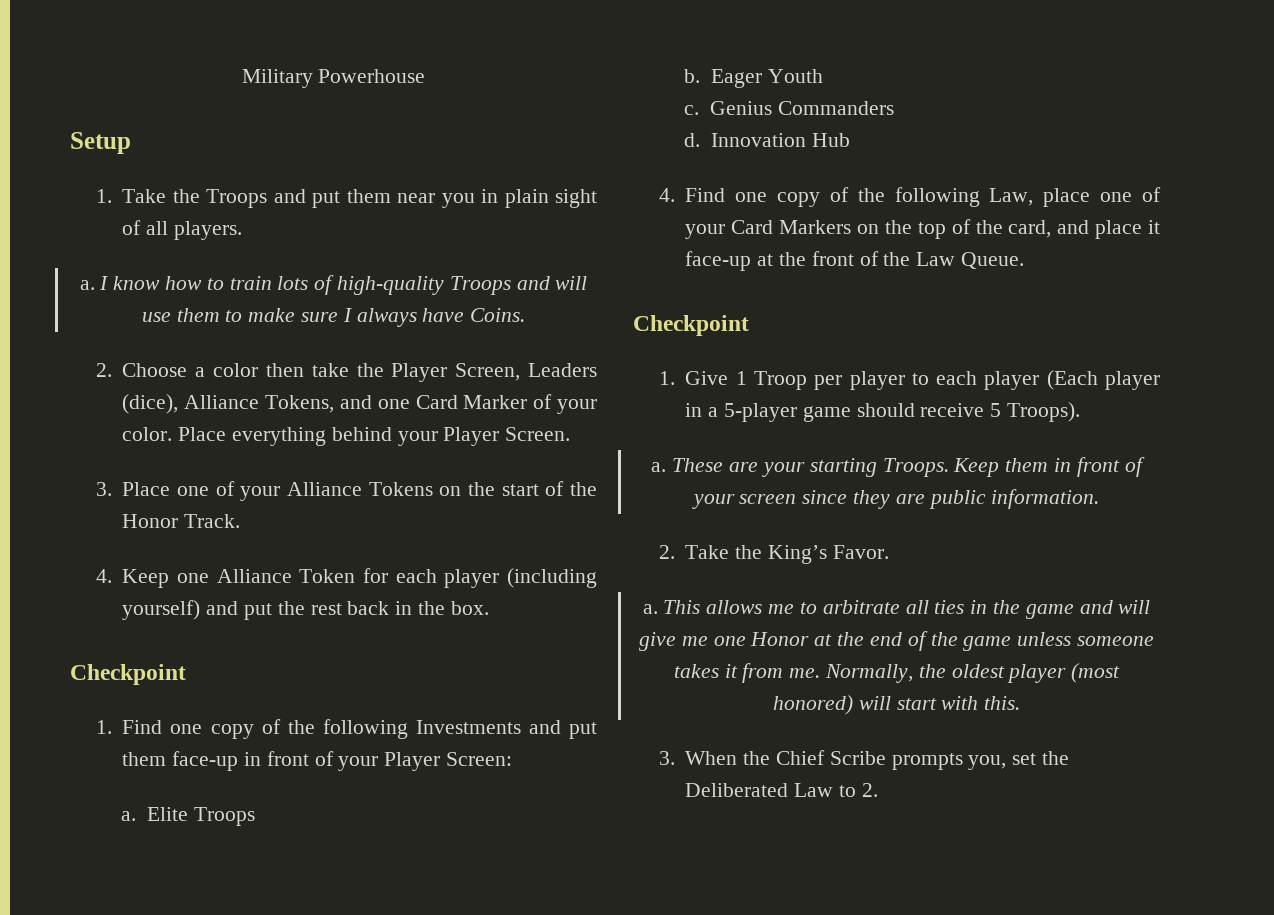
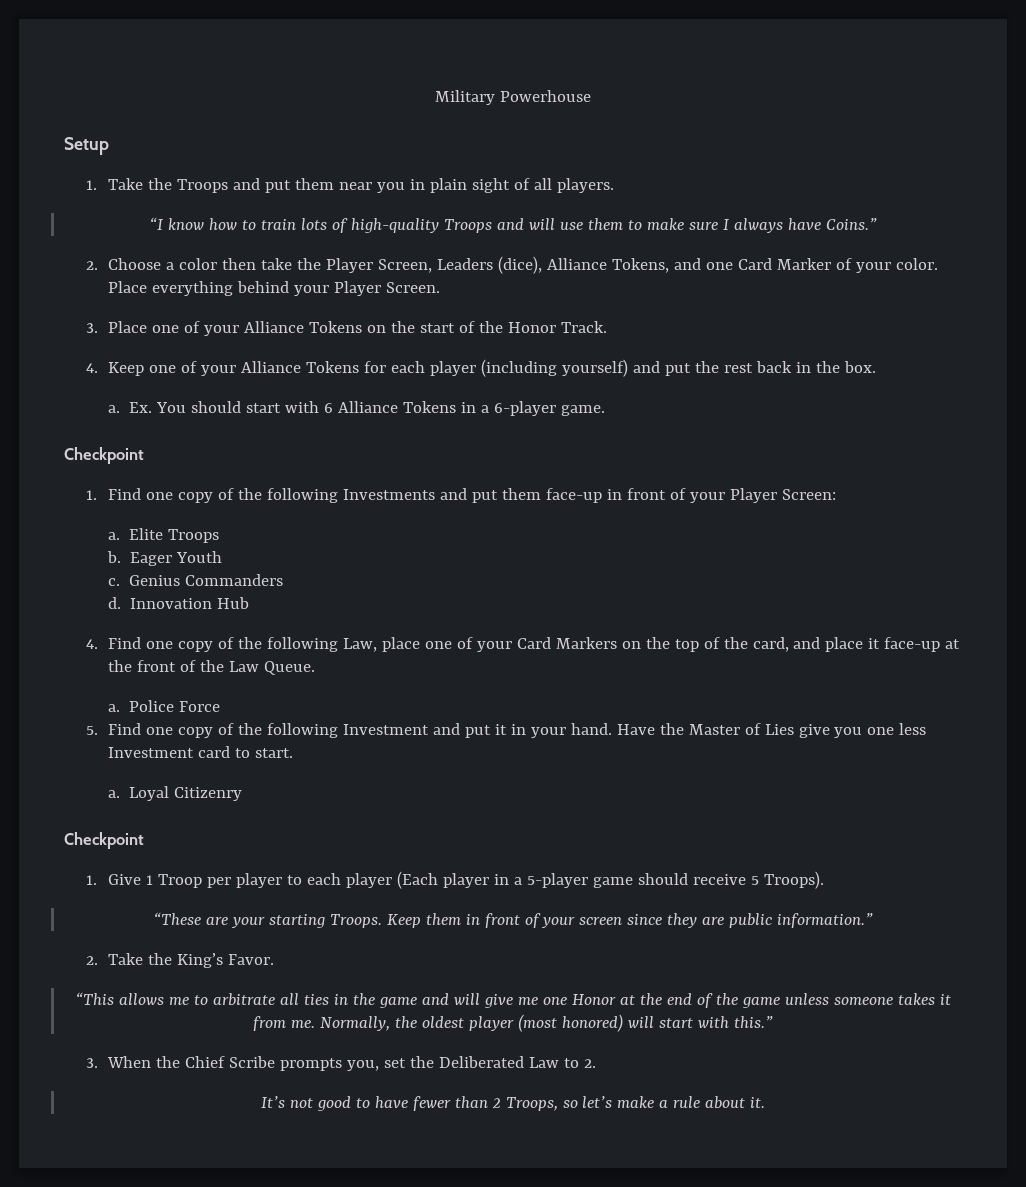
- a. I know how to train lots of high-quality Troops and will use them to make sure I always have Coins.
+ “I know how to train lots of high-quality Troops and will use them to make sure I always have Coins.”
- 4. Keep one Alliance Token for each player (including yourself) and put the rest back in the box.
+ 4. Keep one of your Alliance Tokens for each player (including yourself) and put the rest back in the box.
+ a. Ex. You should start with 6 Alliance Tokens in a 6-player game.
+ a. Police Force
+ 5. Find one copy of the following Investment and put it in your hand. Have the Master of Lies give you one less Investment card to start.
+ a. Loyal Citizenry
- a. These are your starting Troops.
+ “These are your starting Troops.
- Keep them in front of your screen since they are public information.
+ Keep them in front of your screen since they are public information.”
- a. This allows me to arbitrate all ties in the game and will give me one Honor at the end of the game unless someone takes it from me.
+ “This allows me to arbitrate all ties in the game and will give me one Honor at the end of the game unless someone takes it from me.
- Normally, the oldest player (most honored) will start with this.
+ Normally, the oldest player (most honored) will start with this.”
+ It’s not good to have fewer than 2 Troops, so let’s make a rule about it.

